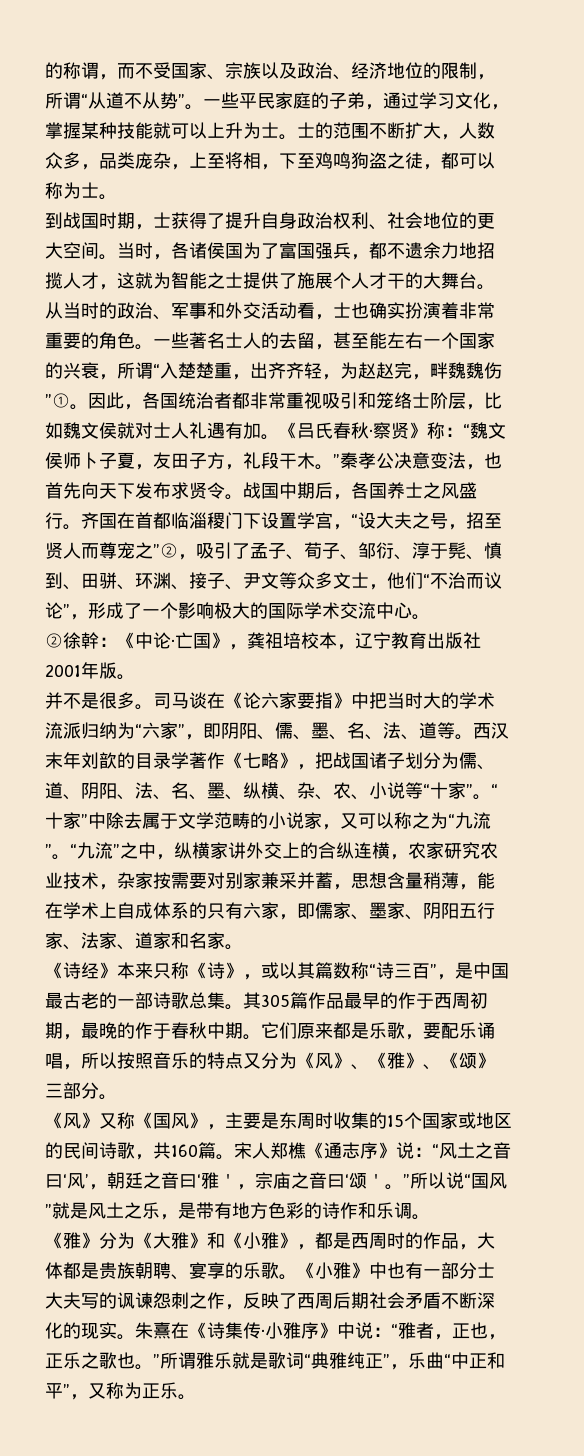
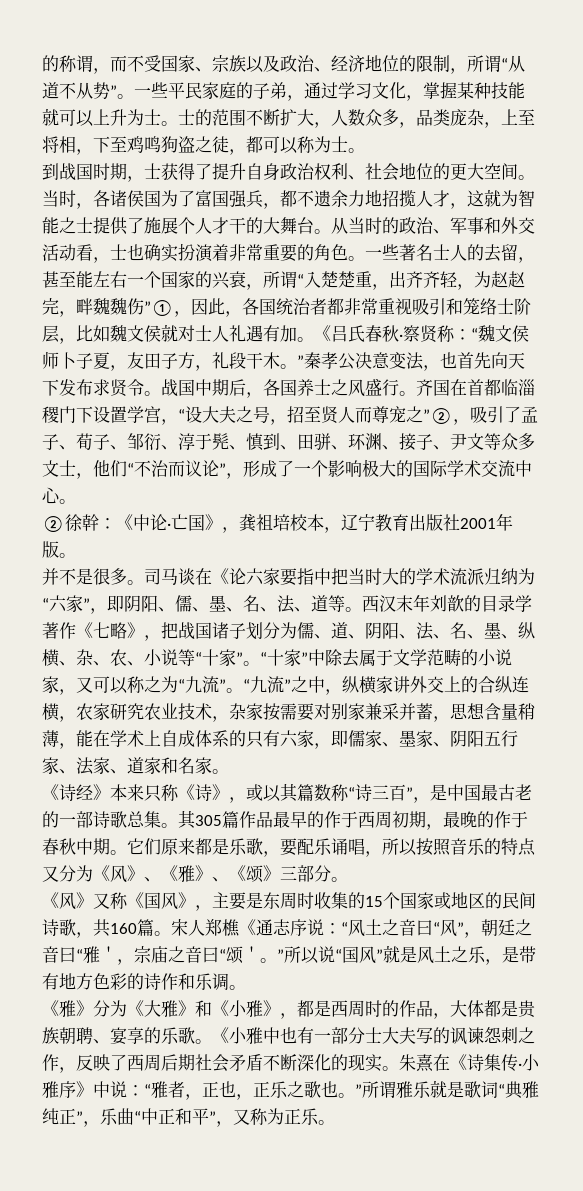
- 一些著名士人的去留，甚至能左右一个国家的兴衰，所谓“入楚楚重，出齐齐轻，为赵赵完，畔魏魏伤”①。因此，各国统治者都非常重视吸引和笼络士阶层，比如魏文侯就对士人礼遇有加。
+ 一些著名士人的去留，甚至能左右一个国家的兴衰，所谓“入楚楚重，出齐齐轻，为赵赵完，畔魏魏伤”①，因此，各国统治者都非常重视吸引和笼络士阶层，比如魏文侯就对士人礼遇有加。
- 《吕氏春秋·察贤》称：“魏文侯师卜子夏，友田子方，礼段干木。”秦孝公决意变法，也首先向天下发布求贤令。
+ 《吕氏春秋·察贤称：“魏文侯师卜子夏，友田子方，礼段干木。”秦孝公决意变法，也首先向天下发布求贤令。
- 司马谈在《论六家要指》中把当时大的学术流派归纳为“六家”，即阴阳、儒、墨、名、法、道等。
+ 司马谈在《论六家要指中把当时大的学术流派归纳为“六家”，即阴阳、儒、墨、名、法、道等。
- 宋人郑樵《通志序》说：“风土之音曰‘风’，朝廷之音曰‘雅＇，宗庙之音曰‘颂＇。”所以说“国风”就是风土之乐，是带有地方色彩的诗作和乐调。
+ 宋人郑樵《通志序说：“风土之音曰“风”，朝廷之音曰“雅＇，宗庙之音曰“颂＇。”所以说“国风”就是风土之乐，是带有地方色彩的诗作和乐调。
- 《小雅》中也有一部分士大夫写的讽谏怨刺之作，反映了西周后期社会矛盾不断深化的现实。
+ 《小雅中也有一部分士大夫写的讽谏怨刺之作，反映了西周后期社会矛盾不断深化的现实。

